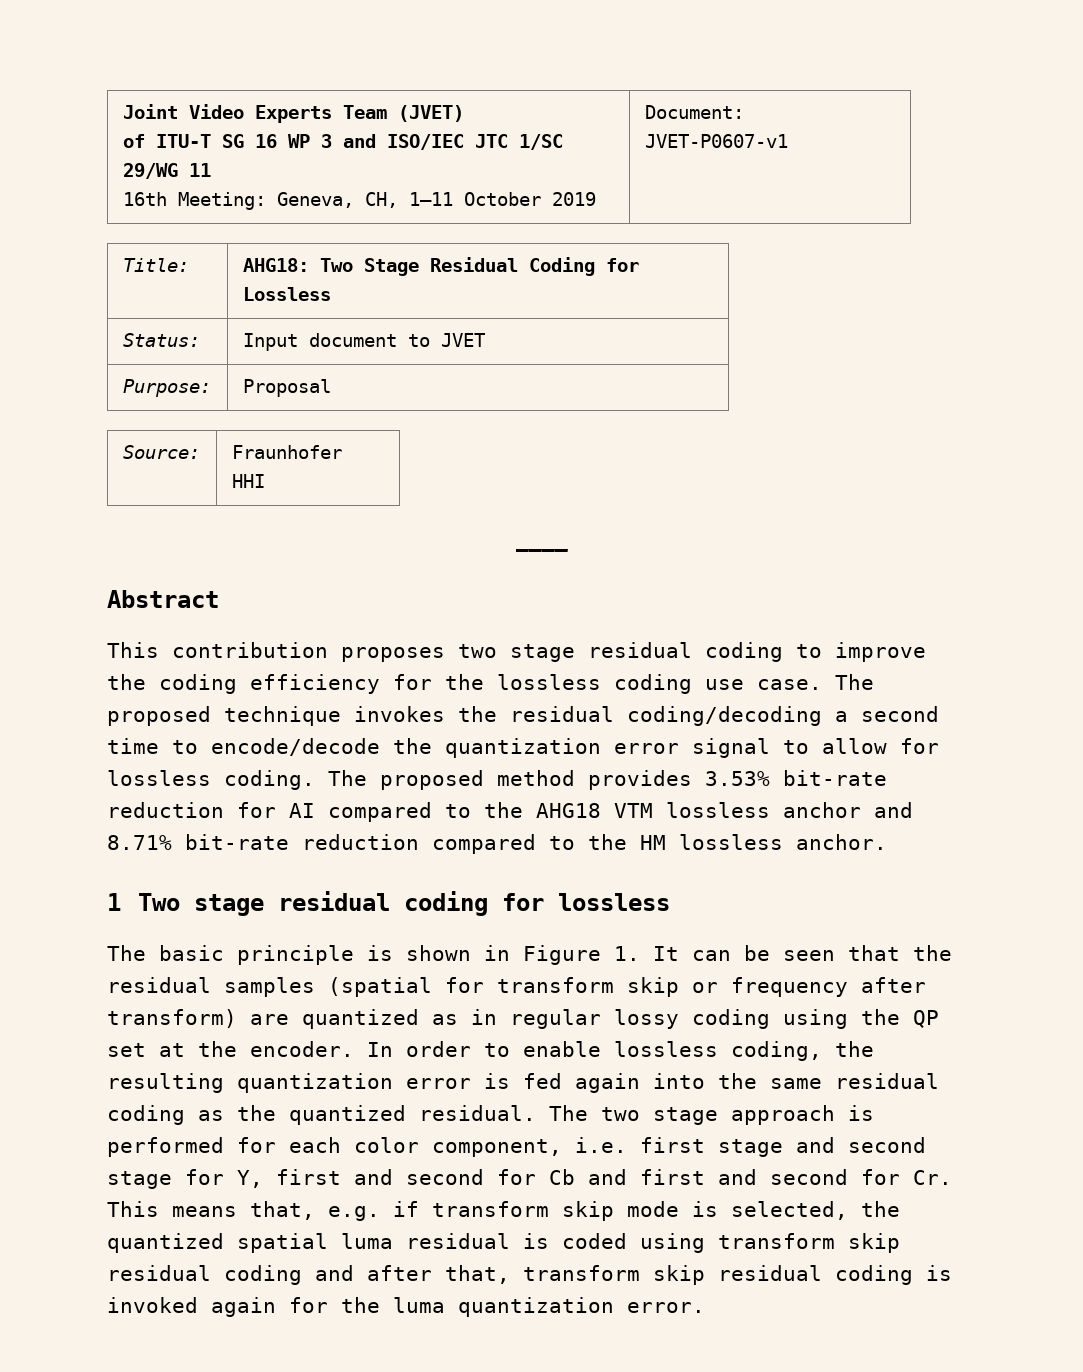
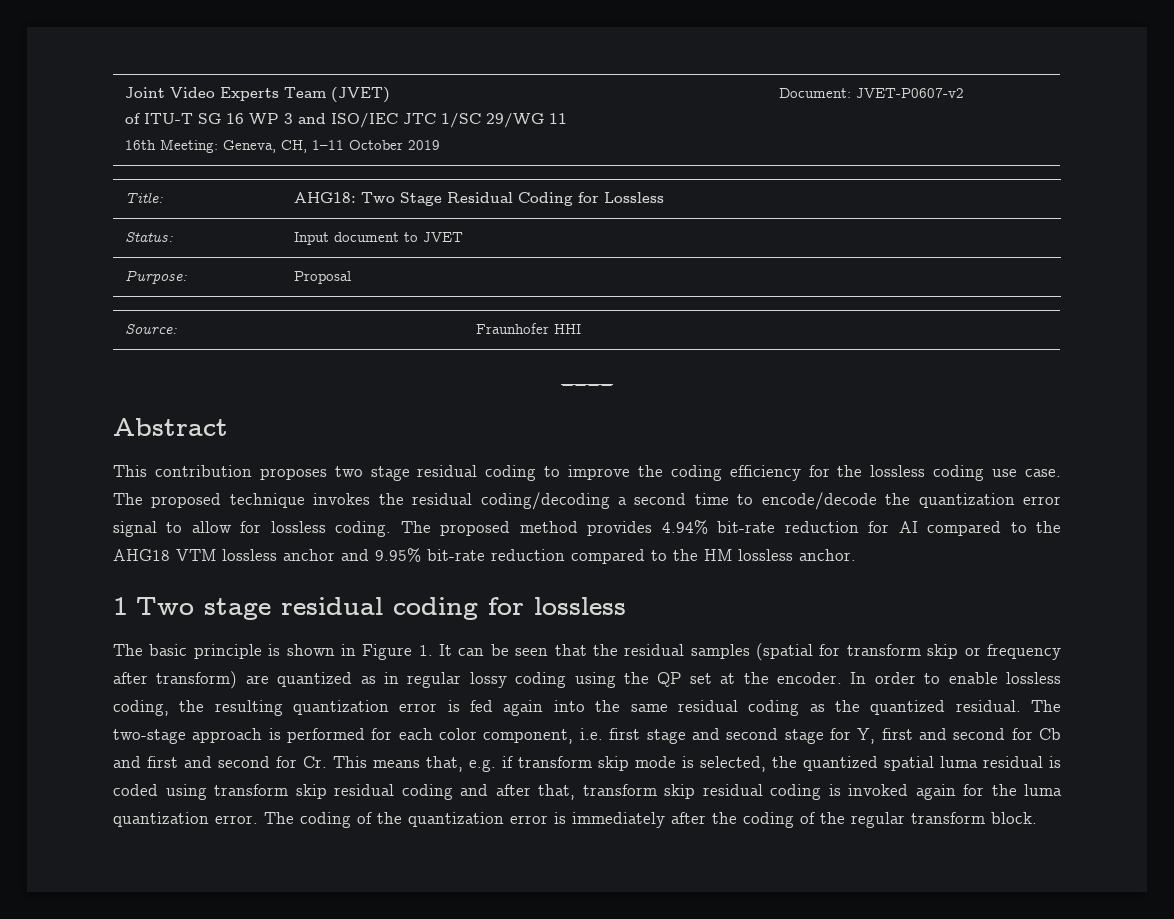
  Joint Video Experts Team (JVET)
  of ITU-T SG 16 WP 3 and ISO/IEC JTC 1/SC 29/WG 11
- 16th Meeting: Geneva, CH, 1–11 October 2019 | Document: JVET-P0607-v1
+ 16th Meeting: Geneva, CH, 1–11 October 2019 | Document: JVET-P0607-v2
- The proposed method provides 3.53% bit-rate reduction for AI compared to the AHG18 VTM lossless anchor and 8.71% bit-rate reduction compared to the HM lossless anchor.
+ The proposed method provides 4.94% bit-rate reduction for AI compared to the AHG18 VTM lossless anchor and 9.95% bit-rate reduction compared to the HM lossless anchor.
- The two stage approach is performed for each color component, i.e. first stage and second stage for Y, first and second for Cb and first and second for Cr. This means that, e.g. if transform skip mode is selected, the quantized spatial luma residual is coded using transform skip residual coding and after that, transform skip residual coding is invoked again for the luma quantization error.
+ The two-stage approach is performed for each color component, i.e. first stage and second stage for Y, first and second for Cb and first and second for Cr. This means that, e.g. if transform skip mode is selected, the quantized spatial luma residual is coded using transform skip residual coding and after that, transform skip residual coding is invoked again for the luma quantization error.
+ The coding of the quantization error is immediately after the coding of the regular transform block.

